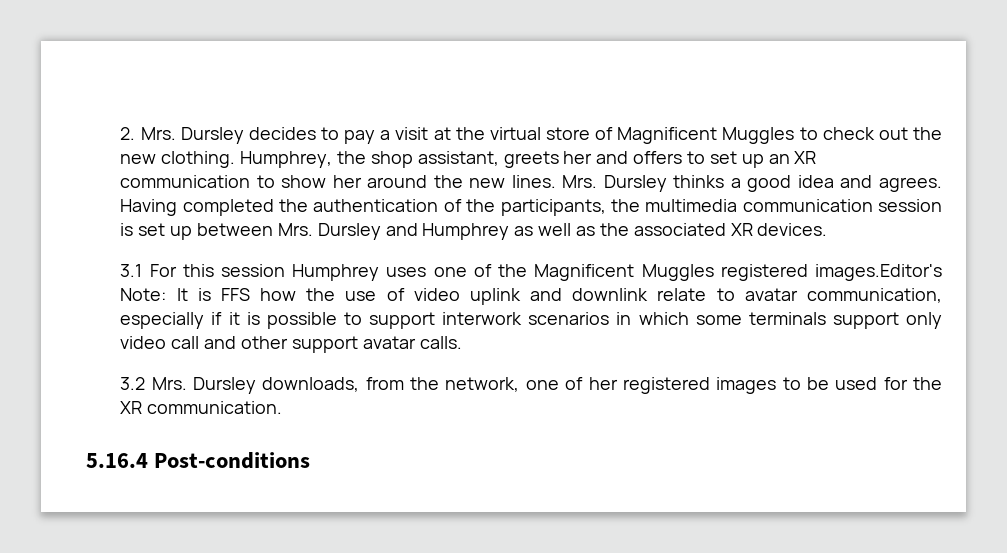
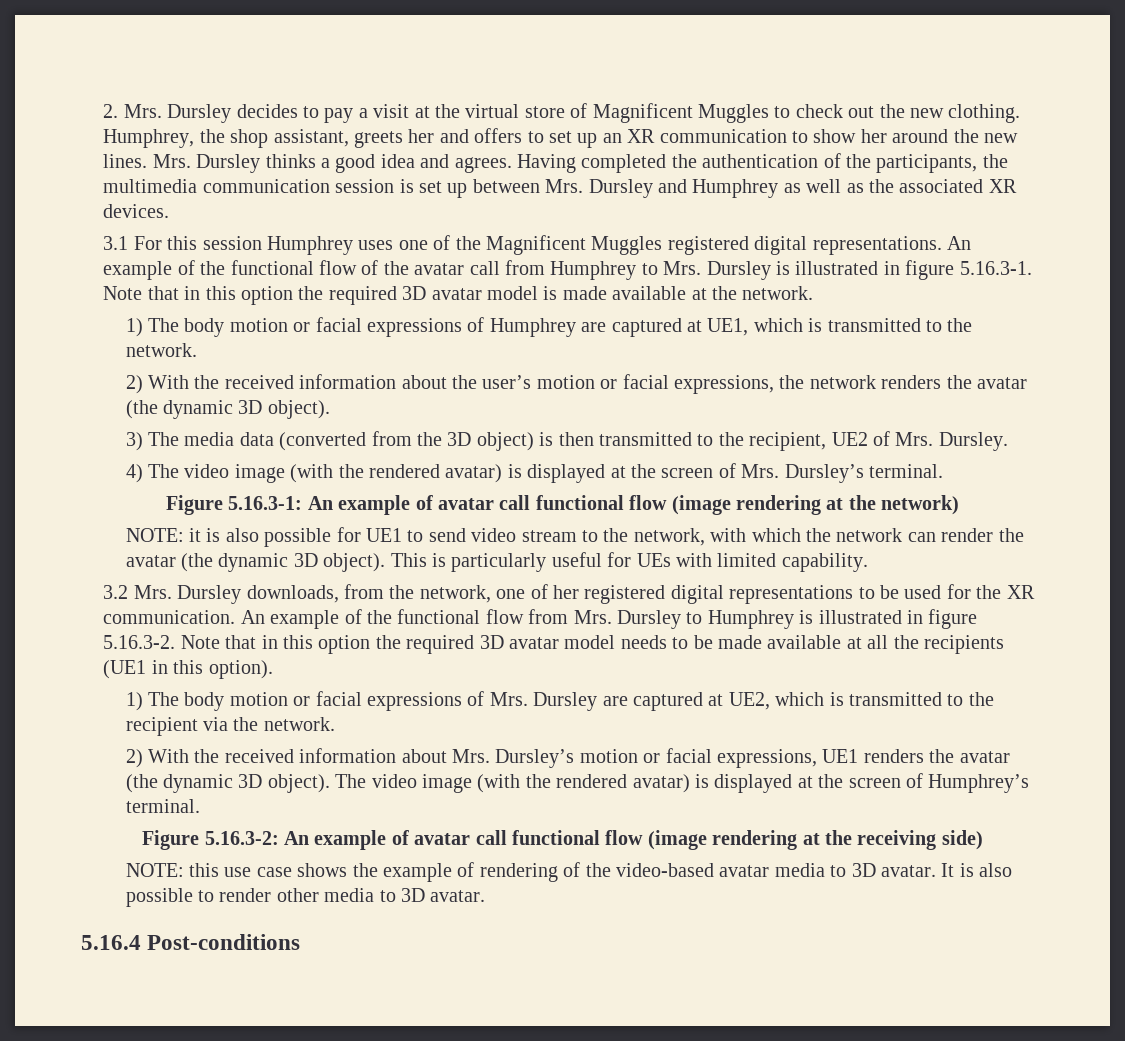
- 3.1 For this session Humphrey uses one of the Magnificent Muggles registered images.Editor's Note: It is FFS how the use of video uplink and downlink relate to avatar communication, especially if it is possible to support interwork scenarios in which some terminals support only video call and other support avatar calls.
+ 3.1 For this session Humphrey uses one of the Magnificent Muggles registered digital representations. An example of the functional flow of the avatar call from Humphrey to Mrs. Dursley is illustrated in figure 5.16.3-1. Note that in this option the required 3D avatar model is made available at the network.
+ 1) The body motion or facial expressions of Humphrey are captured at UE1, which is transmitted to the network.
+ 2) With the received information about the user’s motion or facial expressions, the network renders the avatar (the dynamic 3D object).
+ 3) The media data (converted from the 3D object) is then transmitted to the recipient, UE2 of Mrs. Dursley.
+ 4) The video image (with the rendered avatar) is displayed at the screen of Mrs. Dursley’s terminal.
+ Figure 5.16.3-1: An example of avatar call functional flow (image rendering at the network)
+ NOTE: it is also possible for UE1 to send video stream to the network, with which the network can render the avatar (the dynamic 3D object). This is particularly useful for UEs with limited capability.
- 3.2 Mrs. Dursley downloads, from the network, one of her registered images to be used for the XR communication.
+ 3.2 Mrs. Dursley downloads, from the network, one of her registered digital representations to be used for the XR communication. An example of the functional flow from Mrs. Dursley to Humphrey is illustrated in figure 5.16.3-2. Note that in this option the required 3D avatar model needs to be made available at all the recipients (UE1 in this option).
+ 1) The body motion or facial expressions of Mrs. Dursley are captured at UE2, which is transmitted to the recipient via the network.
+ 2) With the received information about Mrs. Dursley’s motion or facial expressions, UE1 renders the avatar (the dynamic 3D object). The video image (with the rendered avatar) is displayed at the screen of Humphrey’s terminal.
+ Figure 5.16.3-2: An example of avatar call functional flow (image rendering at the receiving side)
+ NOTE: this use case shows the example of rendering of the video-based avatar media to 3D avatar. It is also possible to render other media to 3D avatar.

